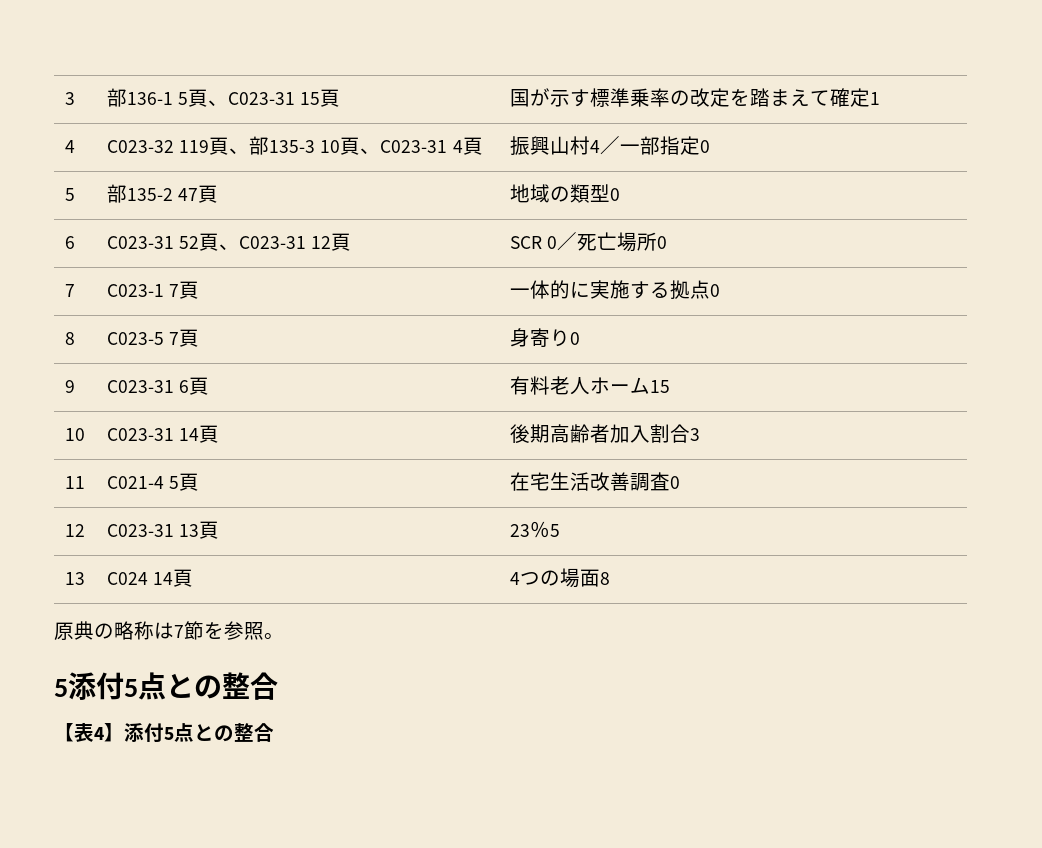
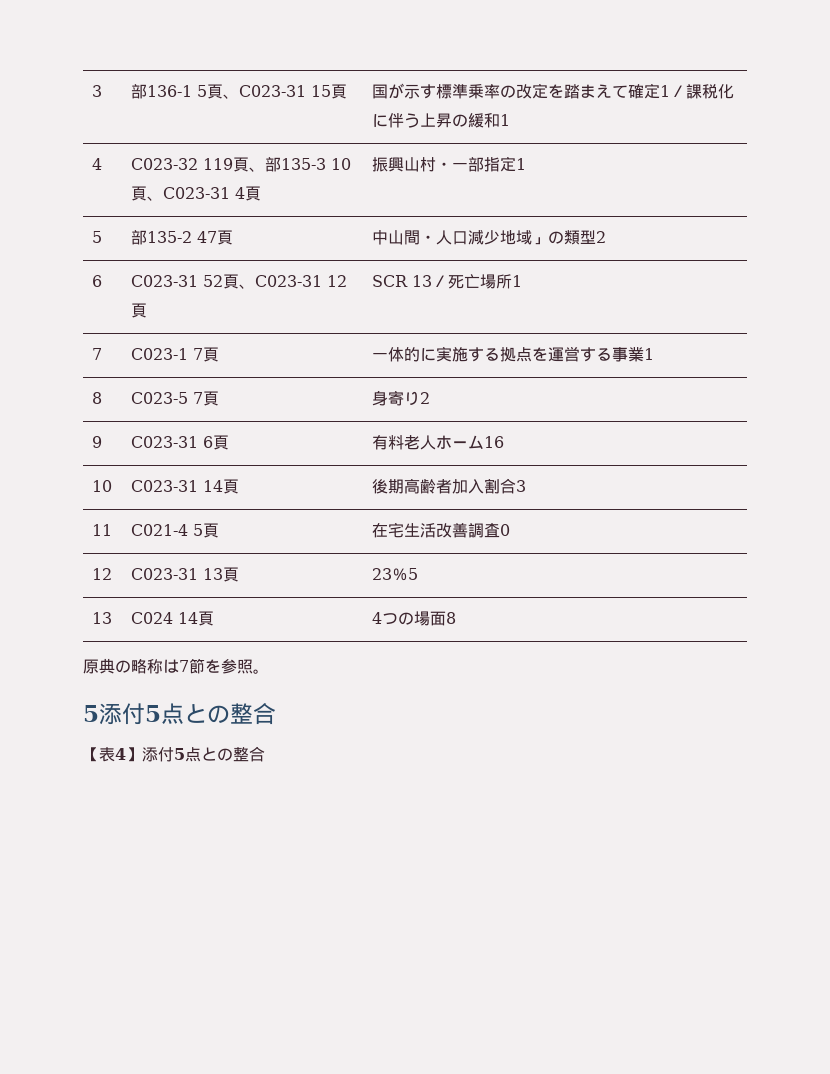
- 3 | 部136-1 5頁、C023-31 15頁 | 国が示す標準乗率の改定を踏まえて確定1
+ 3 | 部136-1 5頁、C023-31 15頁 | 国が示す標準乗率の改定を踏まえて確定1／課税化に伴う上昇の緩和1
- 4 | C023-32 119頁、部135-3 10頁、C023-31 4頁 | 振興山村4／一部指定0
+ 4 | C023-32 119頁、部135-3 10頁、C023-31 4頁 | 振興山村・一部指定1
- 5 | 部135-2 47頁 | 地域の類型0
+ 5 | 部135-2 47頁 | 中山間・人口減少地域」の類型2
- 6 | C023-31 52頁、C023-31 12頁 | SCR 0／死亡場所0
+ 6 | C023-31 52頁、C023-31 12頁 | SCR 13／死亡場所1
- 7 | C023-1 7頁 | 一体的に実施する拠点0
+ 7 | C023-1 7頁 | 一体的に実施する拠点を運営する事業1
- 8 | C023-5 7頁 | 身寄り0
+ 8 | C023-5 7頁 | 身寄り2
- 9 | C023-31 6頁 | 有料老人ホーム15
+ 9 | C023-31 6頁 | 有料老人ホーム16

